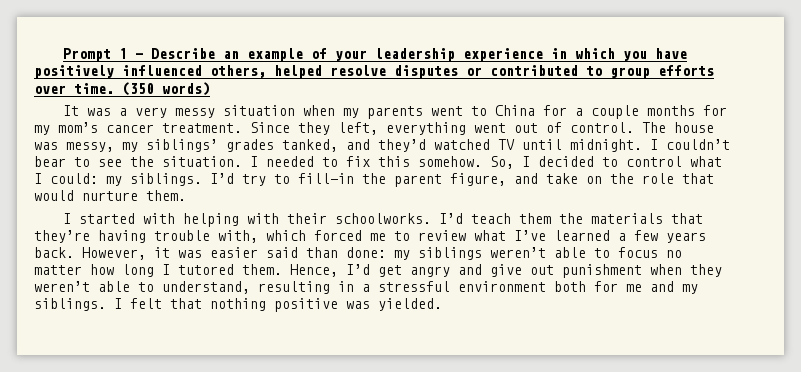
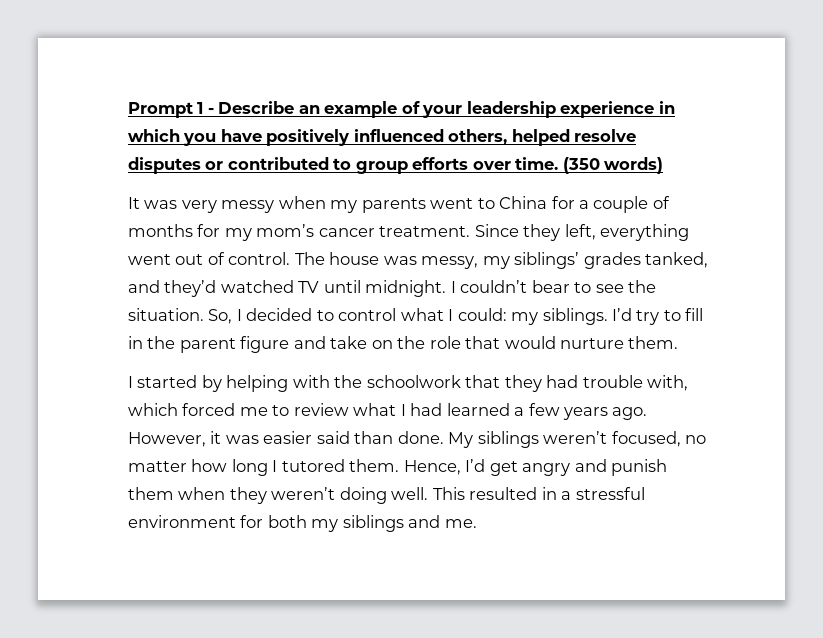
- It was a very messy situation when my parents went to China for a couple months for my mom’s cancer treatment.
+ It was very messy when my parents went to China for a couple of months for my mom’s cancer treatment.
- I needed to fix this somehow.
- I’d try to fill-in the parent figure, and take on the role that would nurture them.
+ I’d try to fill in the parent figure and take on the role that would nurture them.
- I started with helping with their schoolworks. I’d teach them the materials that they’re having trouble with, which forced me to review what I’ve learned a few years back.
+ I started by helping with the schoolwork that they had trouble with, which forced me to review what I had learned a few years ago.
- However, it was easier said than done: my siblings weren’t able to focus no matter how long I tutored them.
+ However, it was easier said than done. My siblings weren’t focused, no matter how long I tutored them.
- Hence, I’d get angry and give out punishment when they weren’t able to understand, resulting in a stressful environment both for me and my siblings. I felt that nothing positive was yielded.
+ Hence, I’d get angry and punish them when they weren’t doing well. This resulted in a stressful environment for both my siblings and me.

